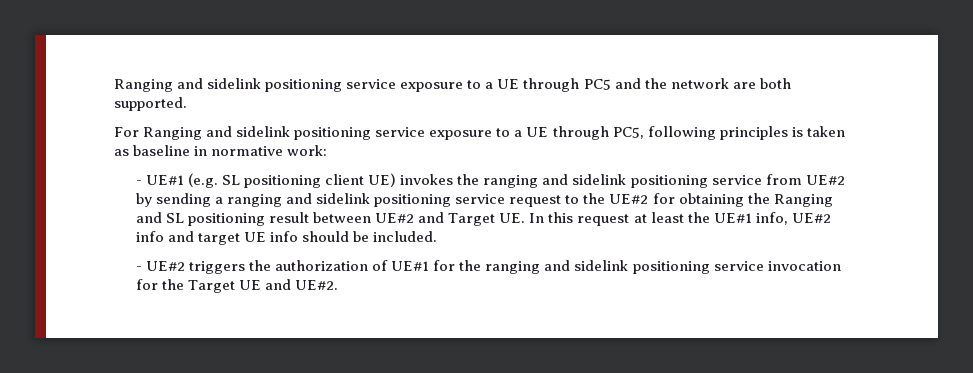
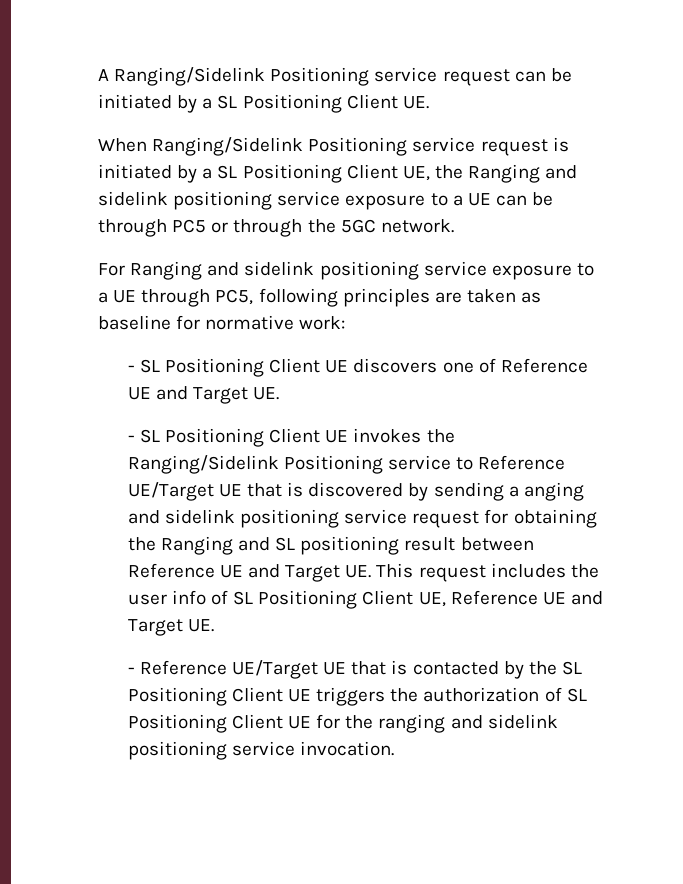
- Ranging and sidelink positioning service exposure to a UE through PC5 and the network are both supported.
+ A Ranging/Sidelink Positioning service request can be initiated by a SL Positioning Client UE.
+ When Ranging/Sidelink Positioning service request is initiated by a SL Positioning Client UE, the Ranging and sidelink positioning service exposure to a UE can be through PC5 or through the 5GC network.
- For Ranging and sidelink positioning service exposure to a UE through PC5, following principles is taken as baseline in normative work:
+ For Ranging and sidelink positioning service exposure to a UE through PC5, following principles are taken as baseline for normative work:
- - UE#1 (e.g. SL positioning client UE) invokes the ranging and sidelink positioning service from UE#2 by sending a ranging and sidelink positioning service request to the UE#2 for obtaining the Ranging and SL positioning result between UE#2 and Target UE. In this request at least the UE#1 info, UE#2 info and target UE info should be included.
- - UE#2 triggers the authorization of UE#1 for the ranging and sidelink positioning service invocation for the Target UE and UE#2.
+ - SL Positioning Client UE discovers one of Reference UE and Target UE.
+ - SL Positioning Client UE invokes the Ranging/Sidelink Positioning service to Reference UE/Target UE that is discovered by sending a anging and sidelink positioning service request for obtaining the Ranging and SL positioning result between Reference UE and Target UE. This request includes the user info of SL Positioning Client UE, Reference UE and Target UE.
+ - Reference UE/Target UE that is contacted by the SL Positioning Client UE triggers the authorization of SL Positioning Client UE for the ranging and sidelink positioning service invocation.

